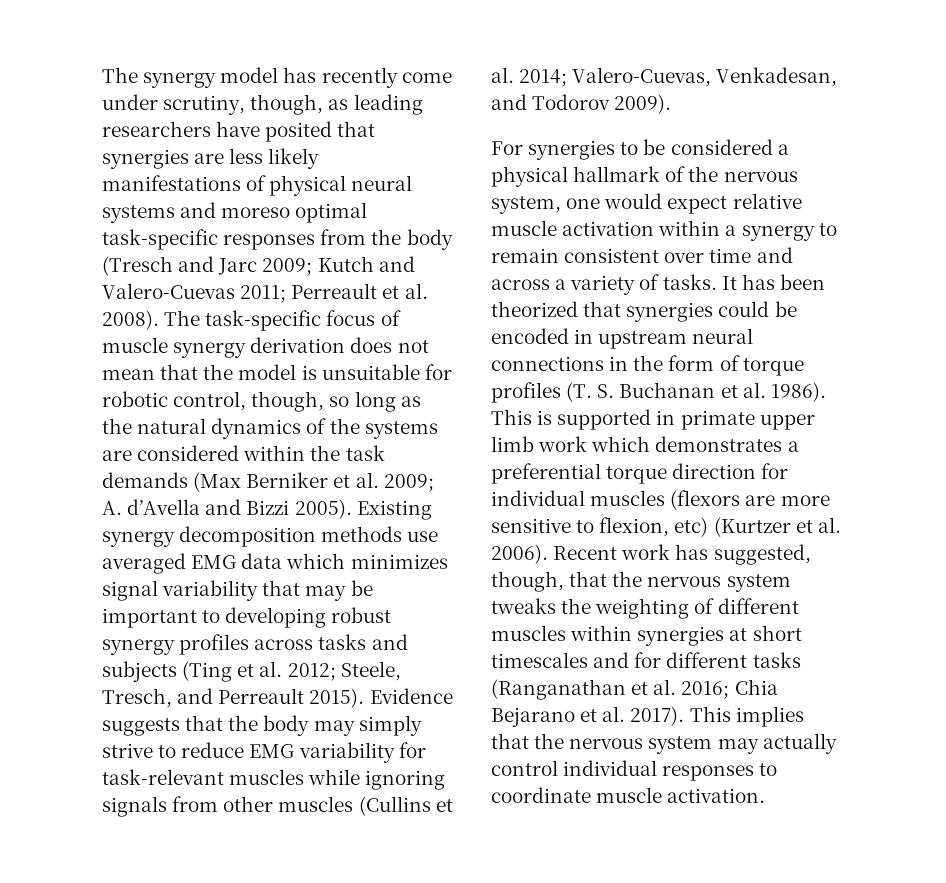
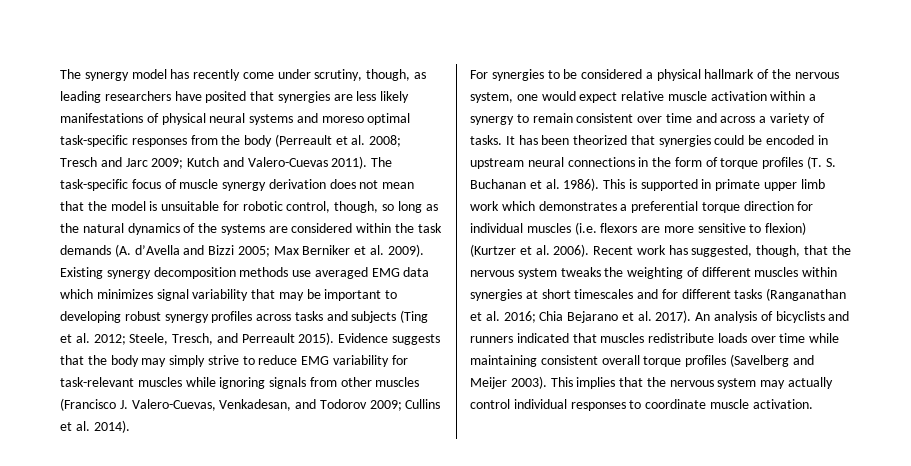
- The synergy model has recently come under scrutiny, though, as leading researchers have posited that synergies are less likely manifestations of physical neural systems and moreso optimal task-specific responses from the body (Tresch and Jarc 2009; Kutch and Valero-Cuevas 2011; Perreault et al. 2008).
+ The synergy model has recently come under scrutiny, though, as leading researchers have posited that synergies are less likely manifestations of physical neural systems and moreso optimal task-specific responses from the body (Perreault et al. 2008; Tresch and Jarc 2009; Kutch and Valero-Cuevas 2011).
- The task-specific focus of muscle synergy derivation does not mean that the model is unsuitable for robotic control, though, so long as the natural dynamics of the systems are considered within the task demands (Max Berniker et al. 2009; A. d’Avella and Bizzi 2005).
+ The task-specific focus of muscle synergy derivation does not mean that the model is unsuitable for robotic control, though, so long as the natural dynamics of the systems are considered within the task demands (A. d’Avella and Bizzi 2005; Max Berniker et al. 2009).
- Evidence suggests that the body may simply strive to reduce EMG variability for task-relevant muscles while ignoring signals from other muscles (Cullins et al. 2014; Valero-Cuevas, Venkadesan, and Todorov 2009).
+ Evidence suggests that the body may simply strive to reduce EMG variability for task-relevant muscles while ignoring signals from other muscles (Francisco J. Valero-Cuevas, Venkadesan, and Todorov 2009; Cullins et al. 2014).
- This is supported in primate upper limb work which demonstrates a preferential torque direction for individual muscles (flexors are more sensitive to flexion, etc) (Kurtzer et al. 2006).
+ This is supported in primate upper limb work which demonstrates a preferential torque direction for individual muscles (i.e. flexors are more sensitive to flexion) (Kurtzer et al. 2006).
+ An analysis of bicyclists and runners indicated that muscles redistribute loads over time while maintaining consistent overall torque profiles (Savelberg and Meijer 2003).

